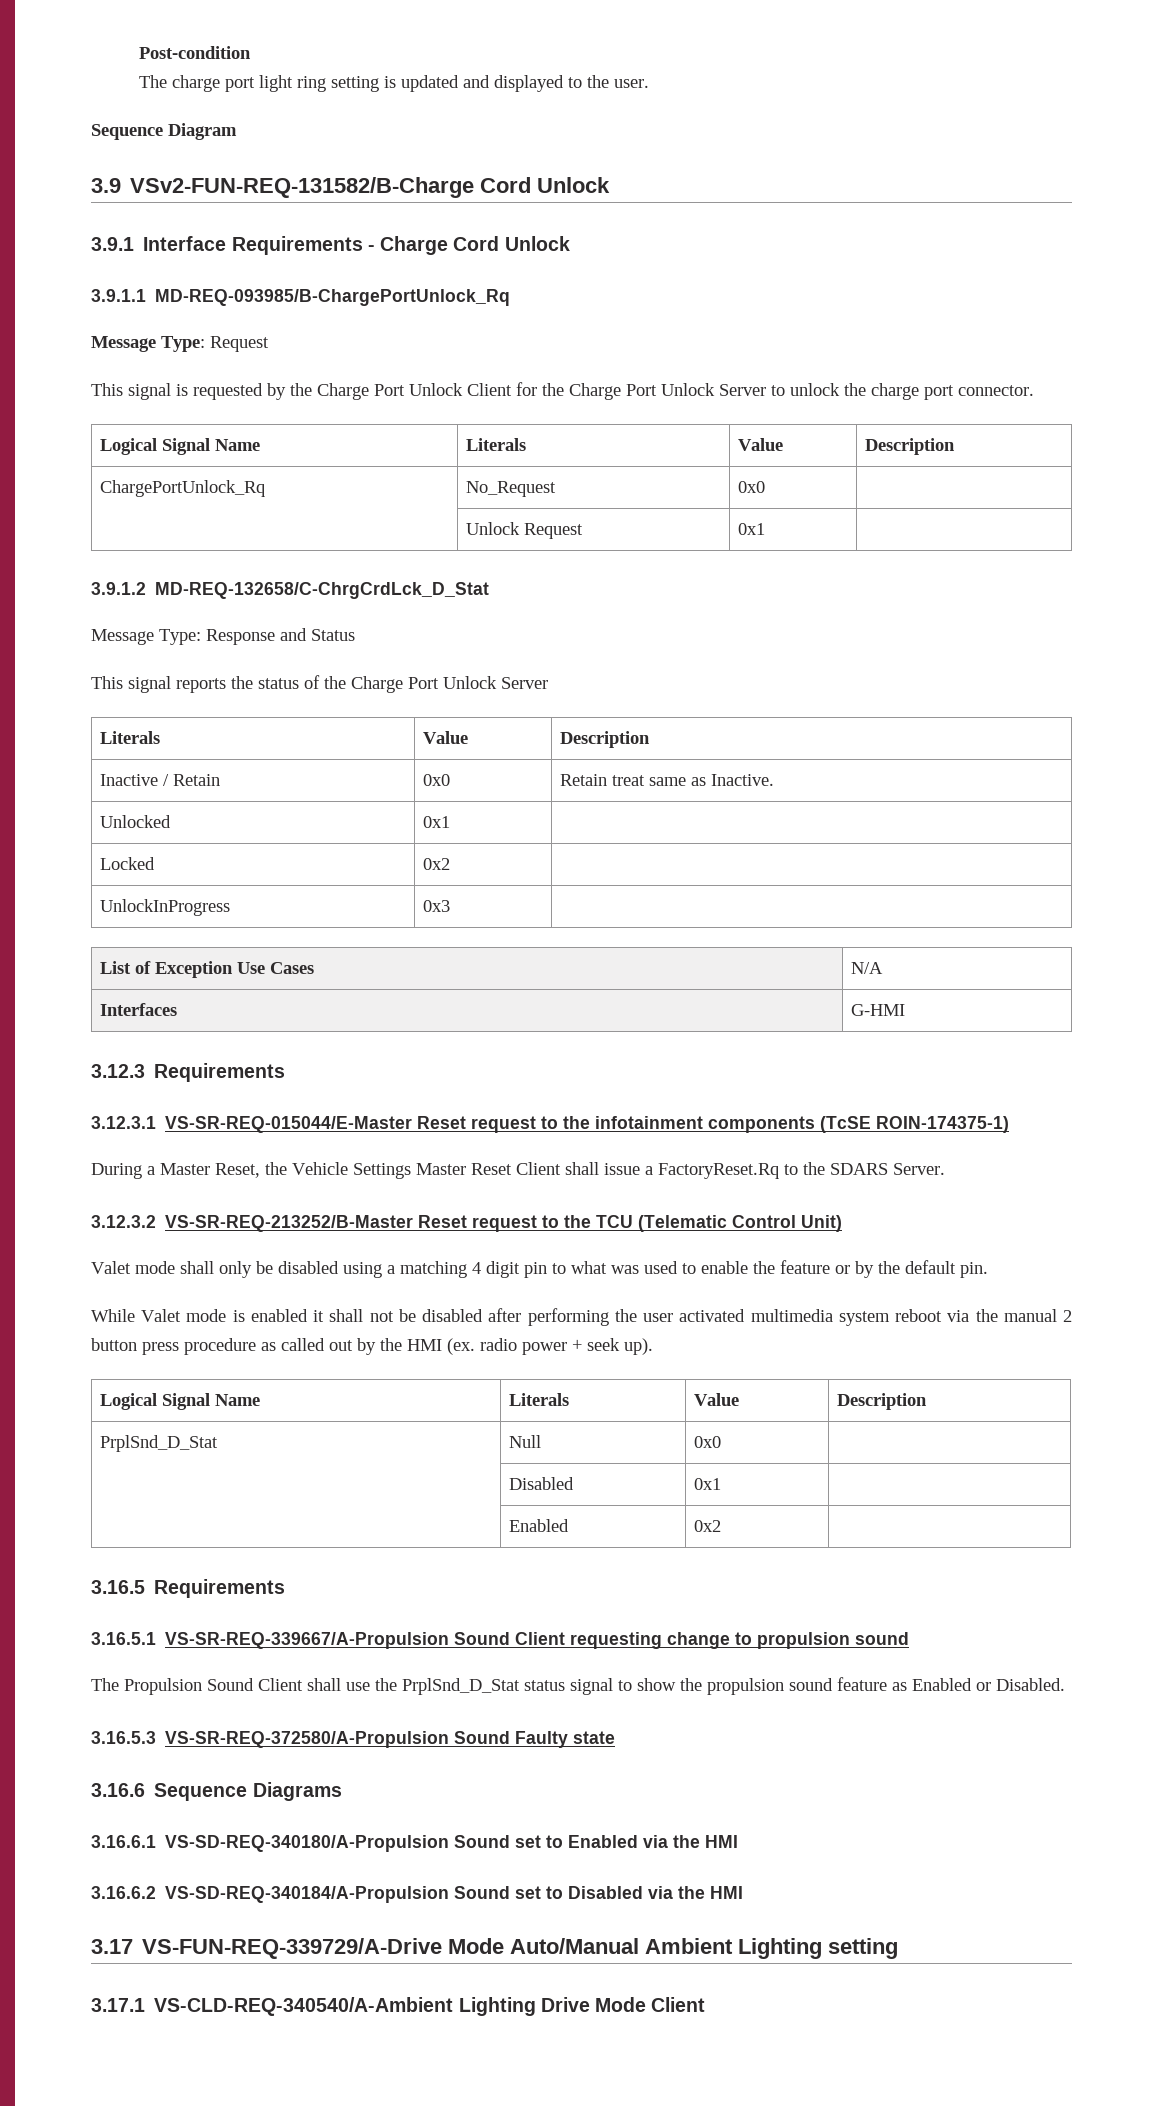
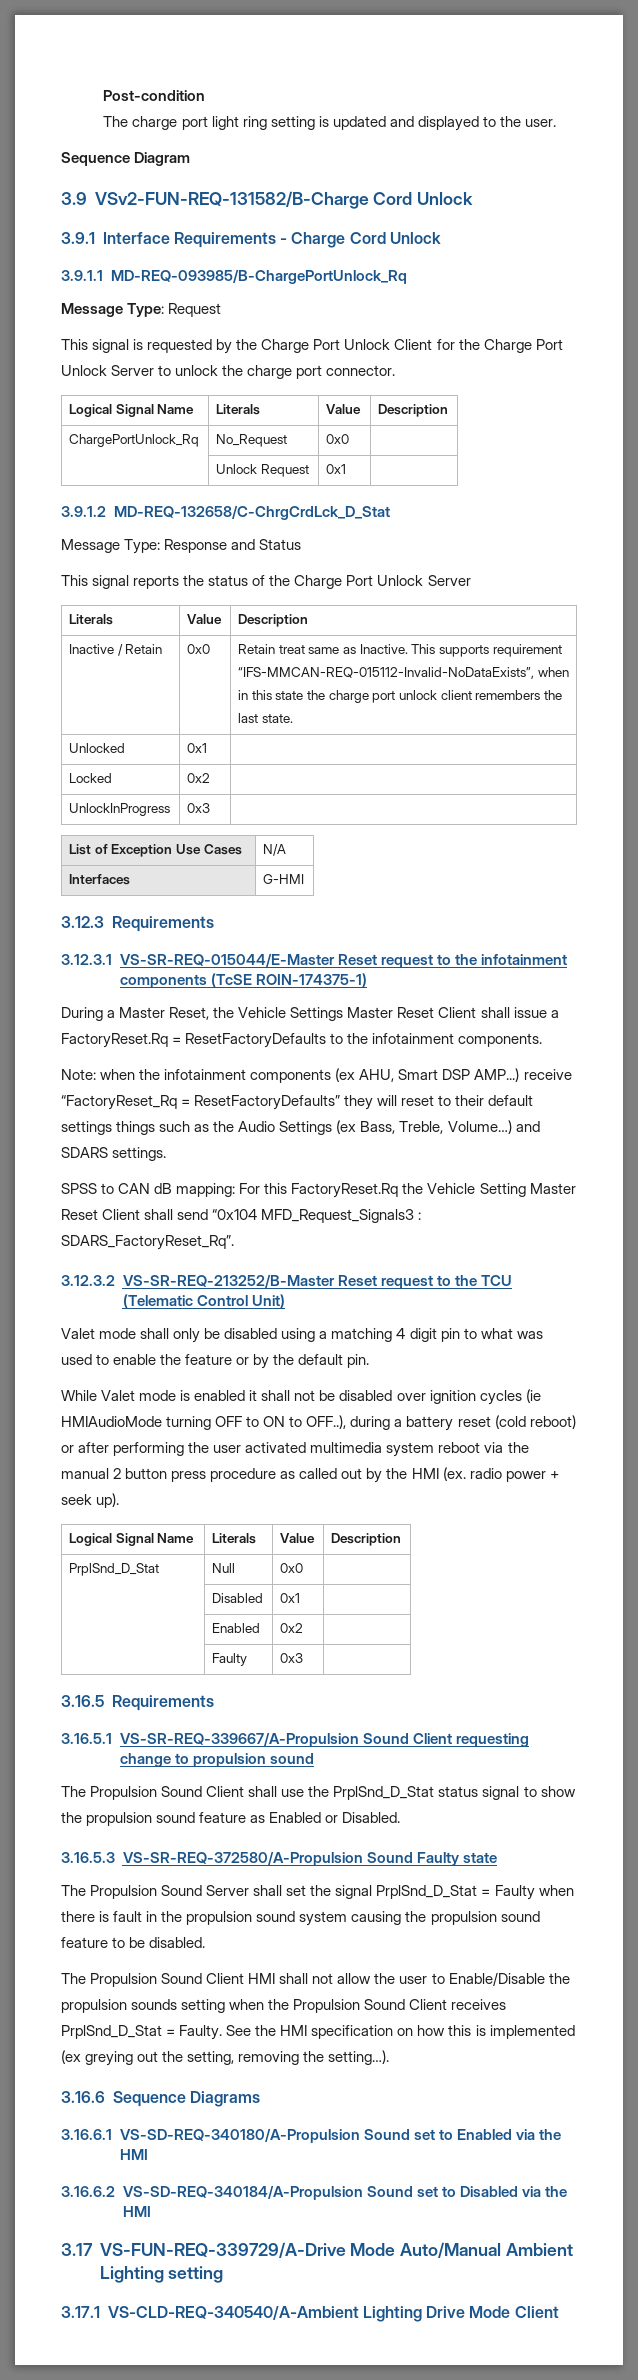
- Inactive / Retain | 0x0 | Retain treat same as Inactive.
+ Inactive / Retain | 0x0 | Retain treat same as Inactive. This supports requirement “IFS-MMCAN-REQ-015112-Invalid-NoDataExists”, when in this state the charge port unlock client remembers the last state.
- During a Master Reset, the Vehicle Settings Master Reset Client shall issue a FactoryReset.Rq to the SDARS Server.
+ During a Master Reset, the Vehicle Settings Master Reset Client shall issue a FactoryReset.Rq = ResetFactoryDefaults to the infotainment components.
+ Note: when the infotainment components (ex AHU, Smart DSP AMP...) receive “FactoryReset_Rq = ResetFactoryDefaults” they will reset to their default settings things such as the Audio Settings (ex Bass, Treble, Volume…) and SDARS settings.
+ SPSS to CAN dB mapping: For this FactoryReset.Rq the Vehicle Setting Master Reset Client shall send “0x104 MFD_Request_Signals3 : SDARS_FactoryReset_Rq”.
- While Valet mode is enabled it shall not be disabled after performing the user activated multimedia system reboot via the manual 2 button press procedure as called out by the HMI (ex. radio power + seek up).
+ While Valet mode is enabled it shall not be disabled over ignition cycles (ie HMIAudioMode turning OFF to ON to OFF..), during a battery reset (cold reboot) or after performing the user activated multimedia system reboot via the manual 2 button press procedure as called out by the HMI (ex. radio power + seek up).
+ | Faulty | 0x3 |
+ The Propulsion Sound Server shall set the signal PrplSnd_D_Stat = Faulty when there is fault in the propulsion sound system causing the propulsion sound feature to be disabled.
+ The Propulsion Sound Client HMI shall not allow the user to Enable/Disable the propulsion sounds setting when the Propulsion Sound Client receives PrplSnd_D_Stat = Faulty. See the HMI specification on how this is implemented (ex greying out the setting, removing the setting…).

